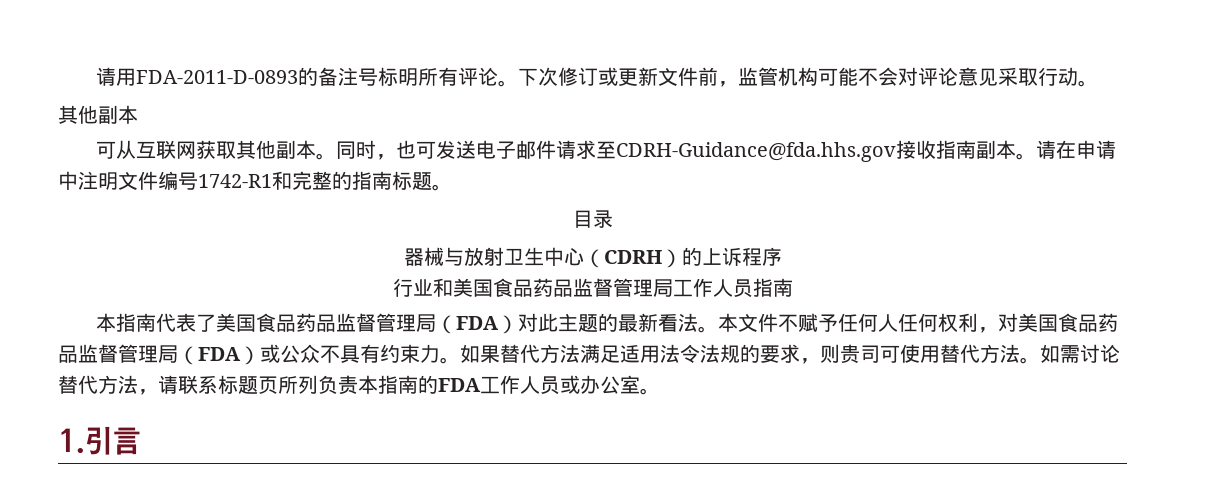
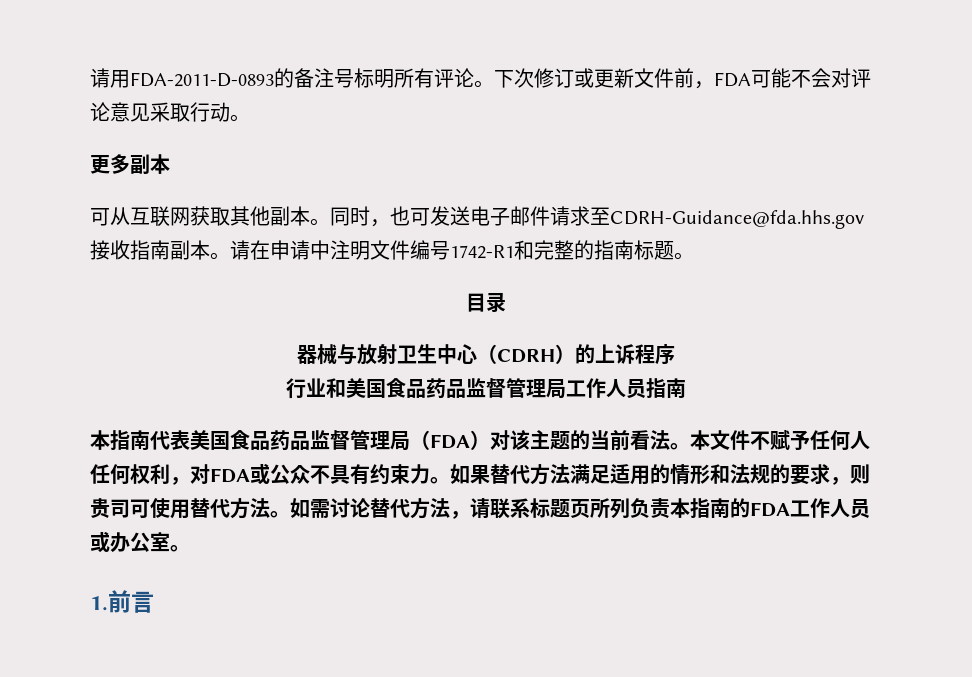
- 下次修订或更新文件前，监管机构可能不会对评论意见采取行动。
- 其他副本
+ 下次修订或更新文件前，FDA可能不会对评论意见采取行动。
+ 更多副本
- 本指南代表了美国食品药品监督管理局（FDA）对此主题的最新看法。
+ 本指南代表美国食品药品监督管理局（FDA）对该主题的当前看法。
- 本文件不赋予任何人任何权利，对美国食品药品监督管理局（FDA）或公众不具有约束力。
+ 本文件不赋予任何人任何权利，对FDA或公众不具有约束力。
- 如果替代方法满足适用法令法规的要求，则贵司可使用替代方法。
+ 如果替代方法满足适用的情形和法规的要求，则贵司可使用替代方法。
- 1.引言
+ 1.前言

